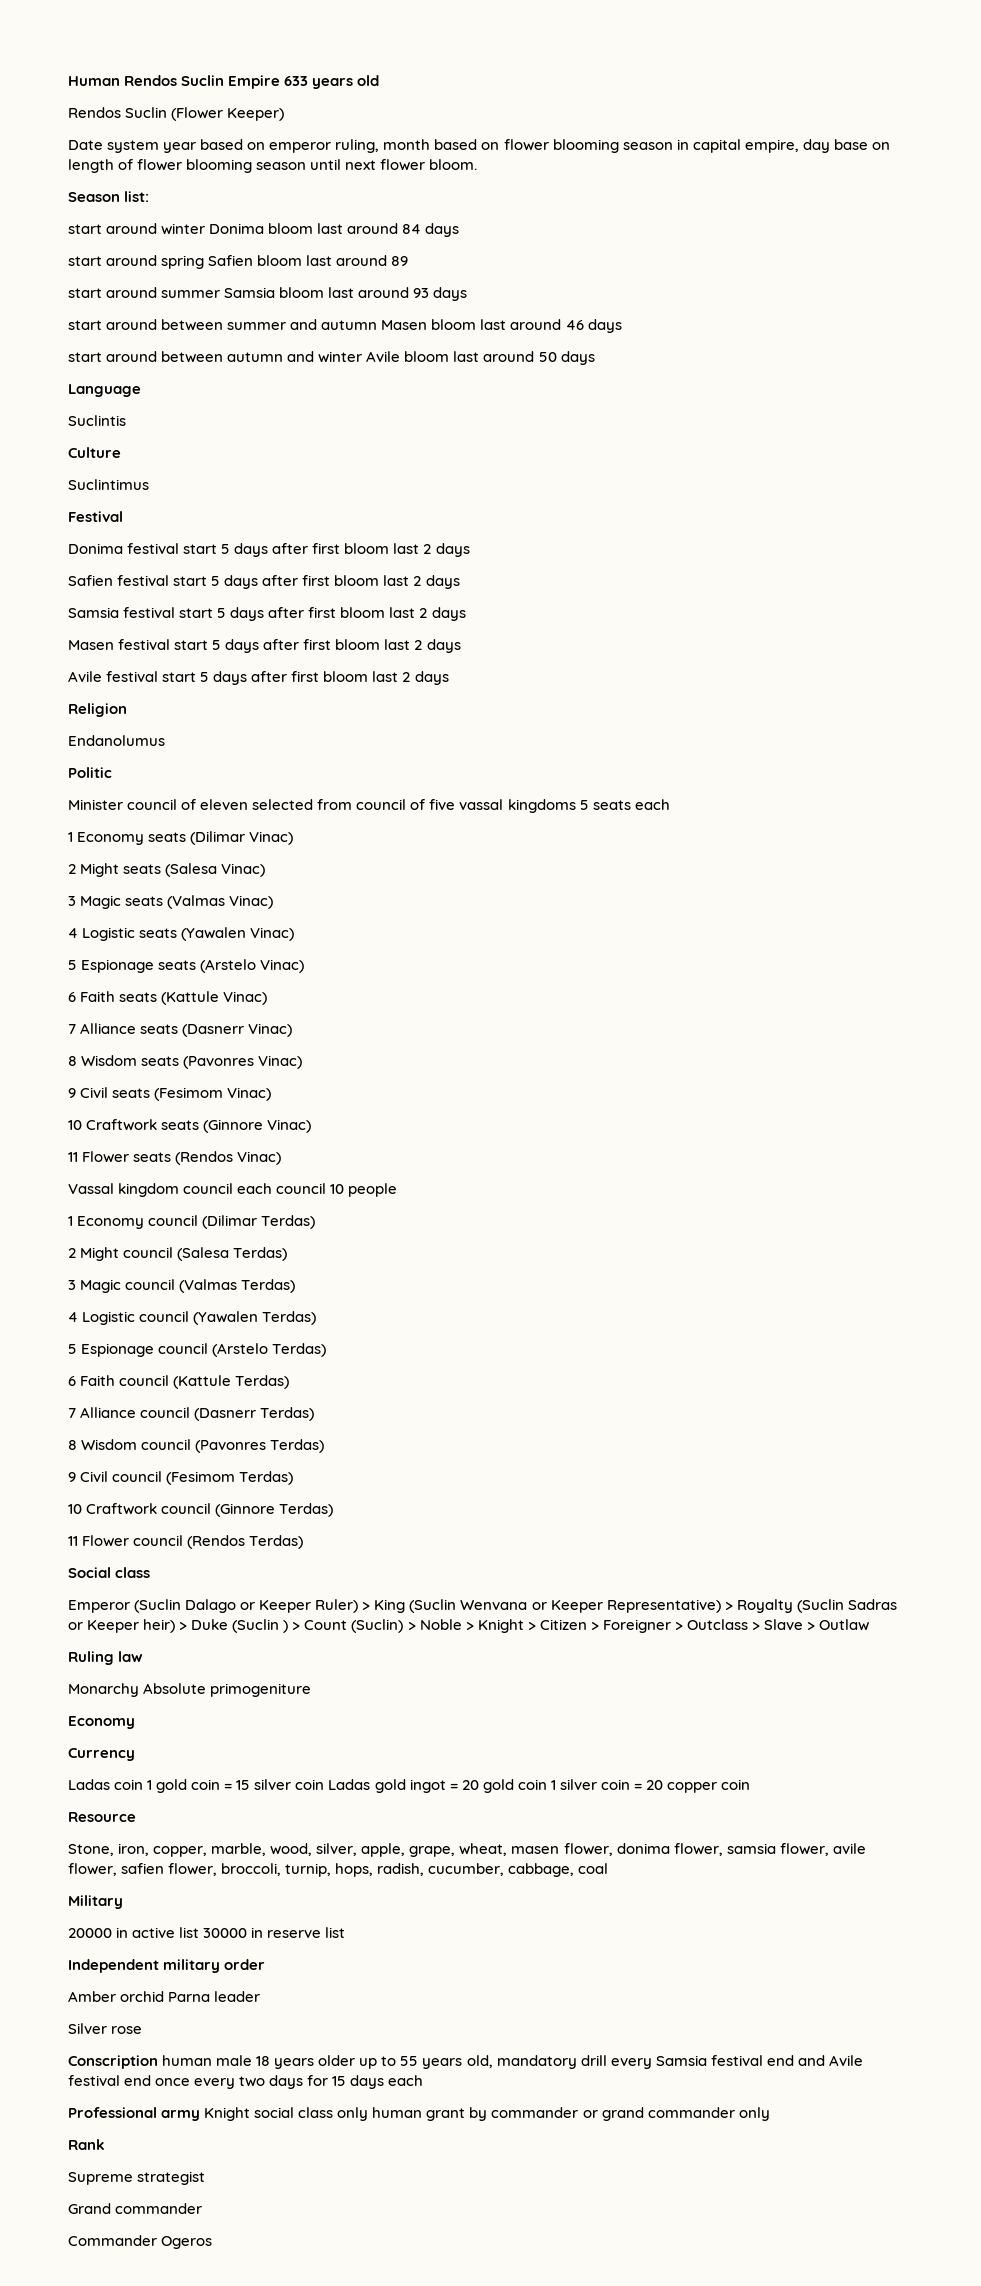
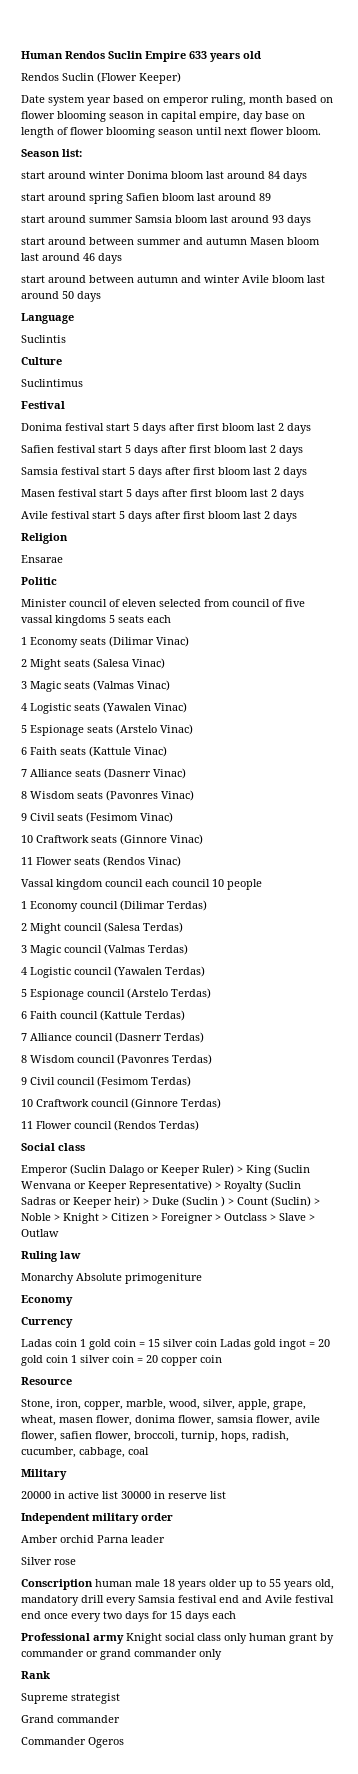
- Endanolumus
+ Ensarae

